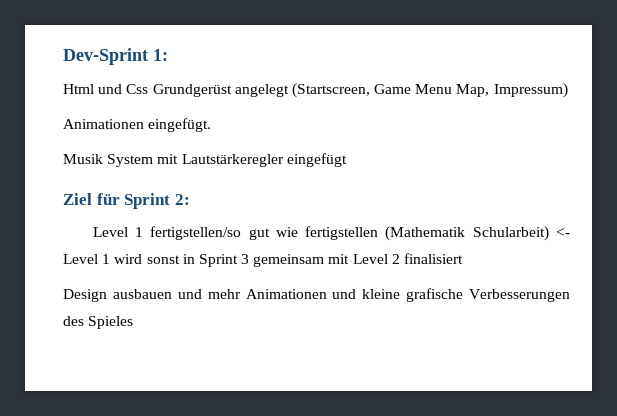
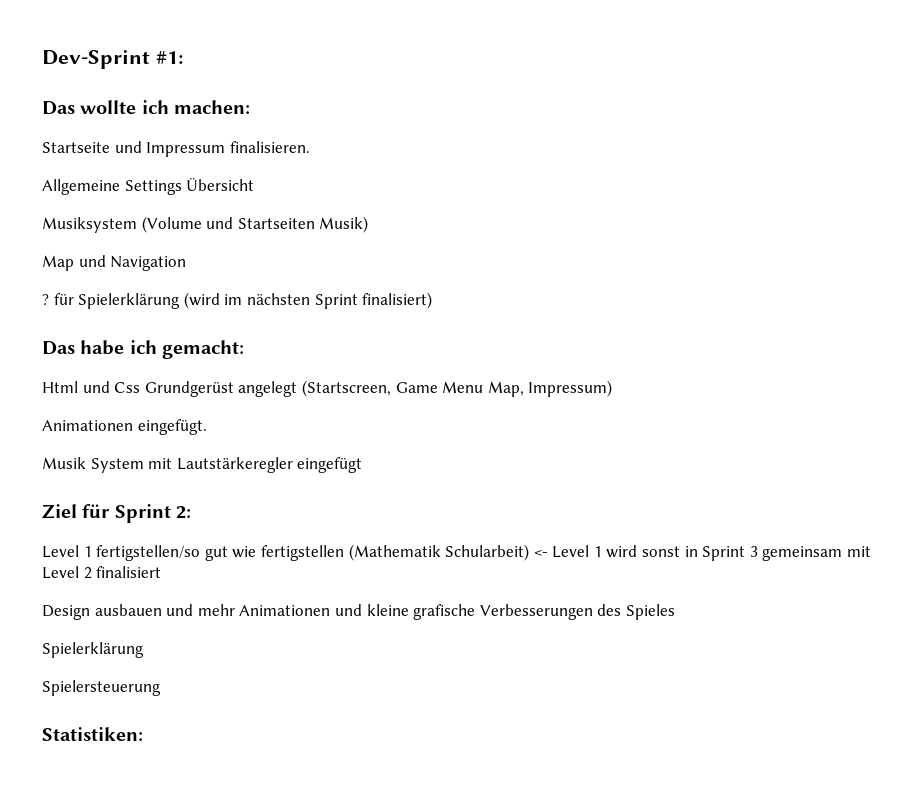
- Dev-Sprint 1:
+ Dev-Sprint #1:
+ Das wollte ich machen:
+ Startseite und Impressum finalisieren.
+ Allgemeine Settings Übersicht
+ Musiksystem (Volume und Startseiten Musik)
+ Map und Navigation
+ ? für Spielerklärung (wird im nächsten Sprint finalisiert)
+ Das habe ich gemacht:
  Design ausbauen und mehr Animationen und kleine grafische Verbesserungen des Spieles
+ Spielerklärung
+ Spielersteuerung
+ Statistiken:

